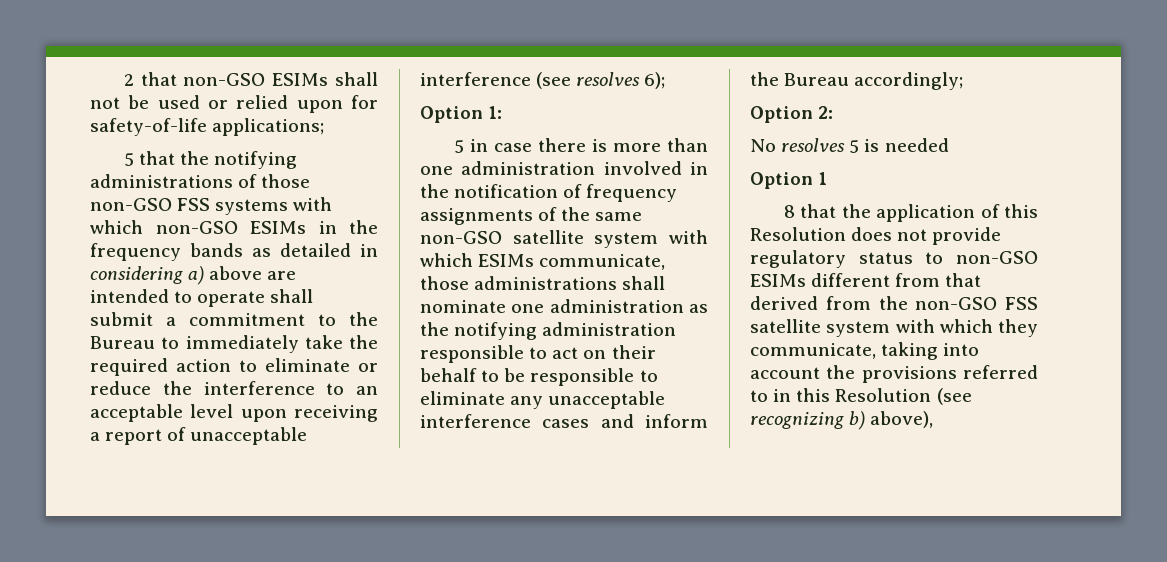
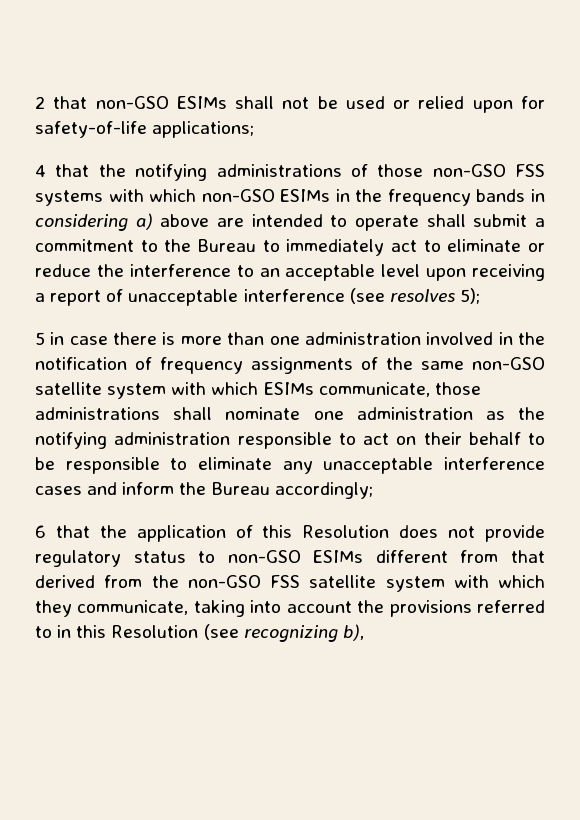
- 5 that the notifying administrations of those non-GSO FSS systems with which non-GSO ESIMs in the frequency bands as detailed in considering a) above are intended to operate shall submit a commitment to the Bureau to immediately take the required action to eliminate or reduce the interference to an acceptable level upon receiving a report of unacceptable interference (see resolves 6);
- Option 1:
+ 4 that the notifying administrations of those non-GSO FSS systems with which non-GSO ESIMs in the frequency bands in considering a) above are intended to operate shall submit a commitment to the Bureau to immediately act to eliminate or reduce the interference to an acceptable level upon receiving a report of unacceptable interference (see resolves 5);
- Option 2:
- No resolves 5 is needed
- Option 1
- 8 that the application of this Resolution does not provide regulatory status to non-GSO ESIMs different from that derived from the non-GSO FSS satellite system with which they communicate, taking into account the provisions referred to in this Resolution (see recognizing b) above),
+ 6 that the application of this Resolution does not provide regulatory status to non-GSO ESIMs different from that derived from the non-GSO FSS satellite system with which they communicate, taking into account the provisions referred to in this Resolution (see recognizing b),

